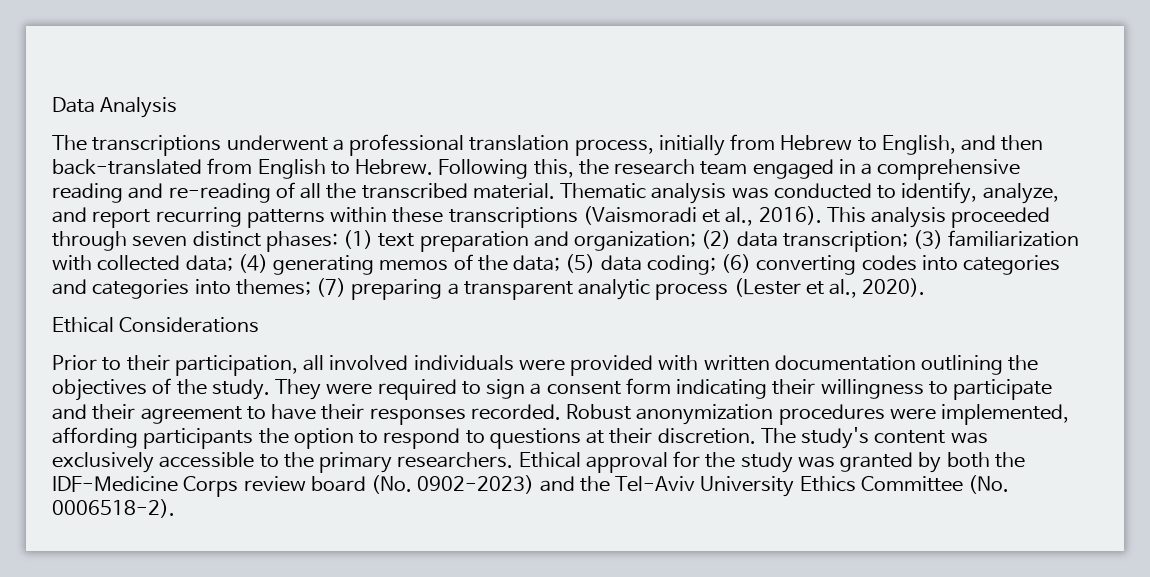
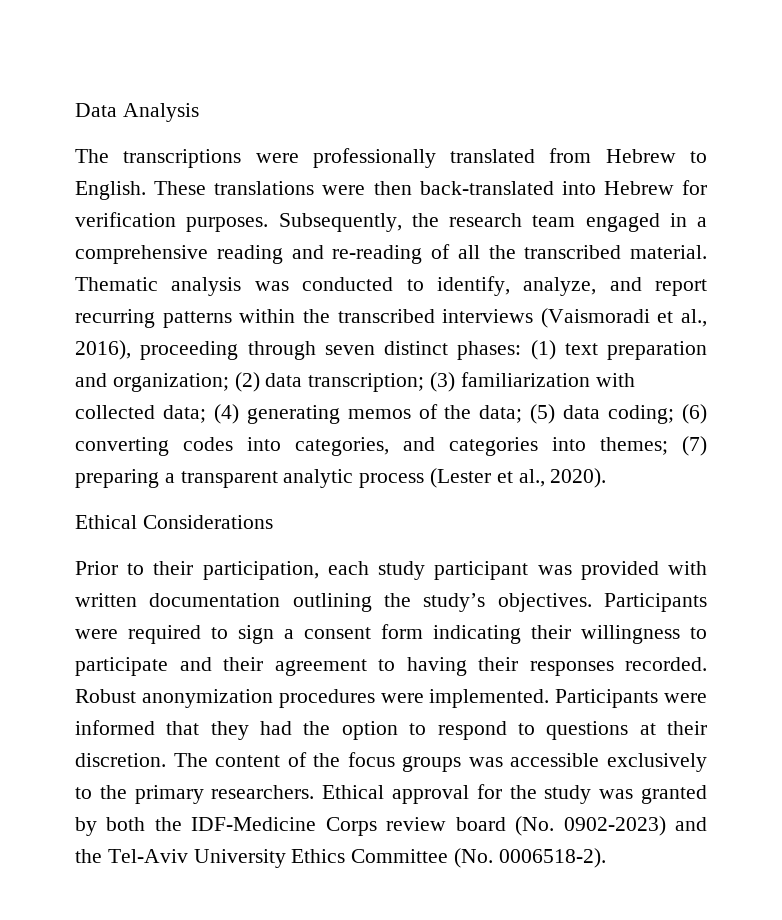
- The transcriptions underwent a professional translation process, initially from Hebrew to English, and then back-translated from English to Hebrew. Following this, the research team engaged in a comprehensive reading and re-reading of all the transcribed material.
+ The transcriptions were professionally translated from Hebrew to English. These translations were then back-translated into Hebrew for verification purposes. Subsequently, the research team engaged in a comprehensive reading and re-reading of all the transcribed material.
- Thematic analysis was conducted to identify, analyze, and report recurring patterns within these transcriptions (Vaismoradi et al., 2016). This analysis proceeded through seven distinct phases: (1) text preparation and organization; (2) data transcription; (3) familiarization with collected data; (4) generating memos of the data; (5) data coding; (6) converting codes into categories and categories into themes; (7) preparing a transparent analytic process (Lester et al., 2020).
+ Thematic analysis was conducted to identify, analyze, and report recurring patterns within the transcribed interviews (Vaismoradi et al., 2016), proceeding through seven distinct phases: (1) text preparation and organization; (2) data transcription; (3) familiarization with collected data; (4) generating memos of the data; (5) data coding; (6) converting codes into categories, and categories into themes; (7) preparing a transparent analytic process (Lester et al., 2020).
- Prior to their participation, all involved individuals were provided with written documentation outlining the objectives of the study. They were required to sign a consent form indicating their willingness to participate and their agreement to have their responses recorded.
+ Prior to their participation, each study participant was provided with written documentation outlining the study’s objectives. Participants were required to sign a consent form indicating their willingness to participate and their agreement to having their responses recorded.
- Robust anonymization procedures were implemented, affording participants the option to respond to questions at their discretion.
+ Robust anonymization procedures were implemented. Participants were informed that they had the option to respond to questions at their discretion.
- The study's content was exclusively accessible to the primary researchers.
+ The content of the focus groups was accessible exclusively to the primary researchers.

